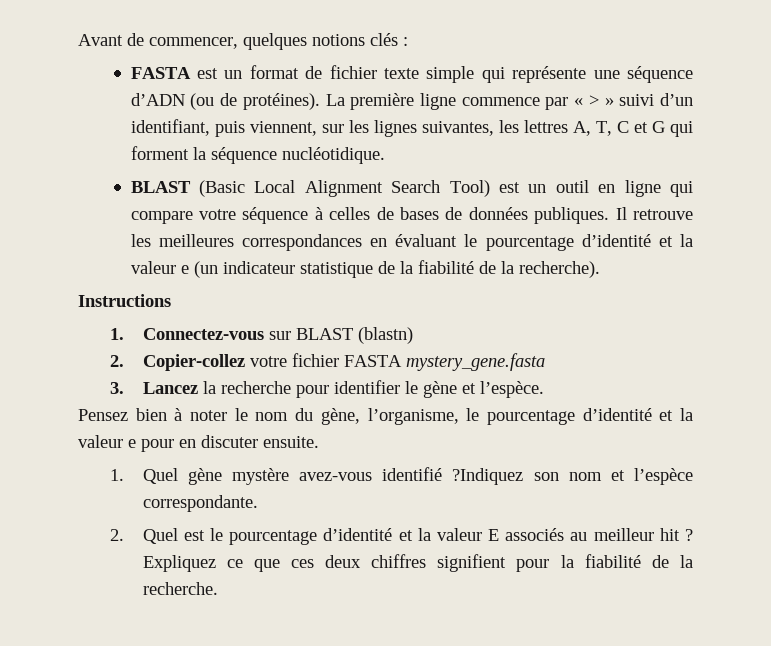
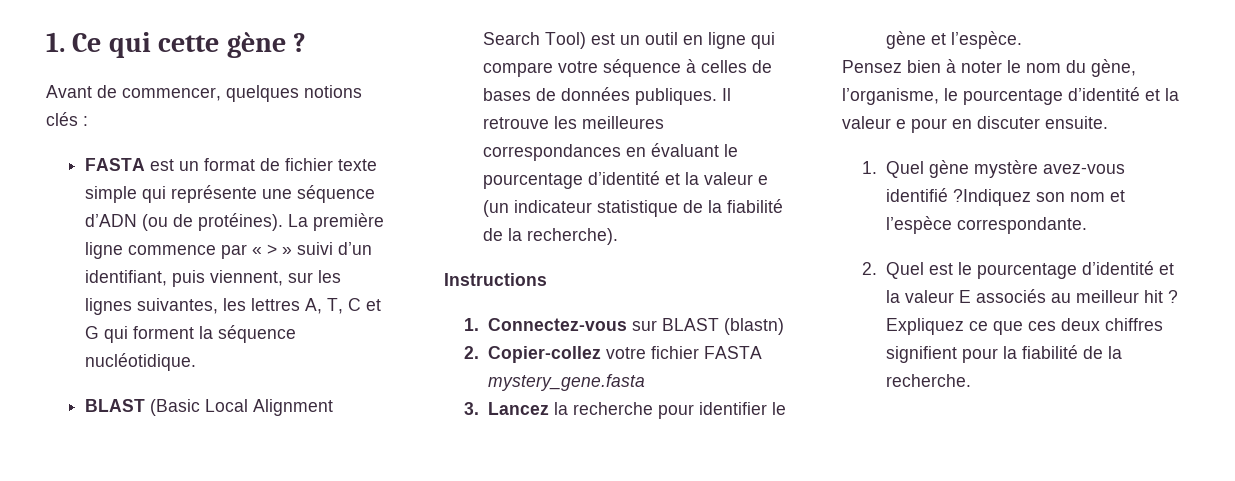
+ 1. Ce qui cette gène ?

